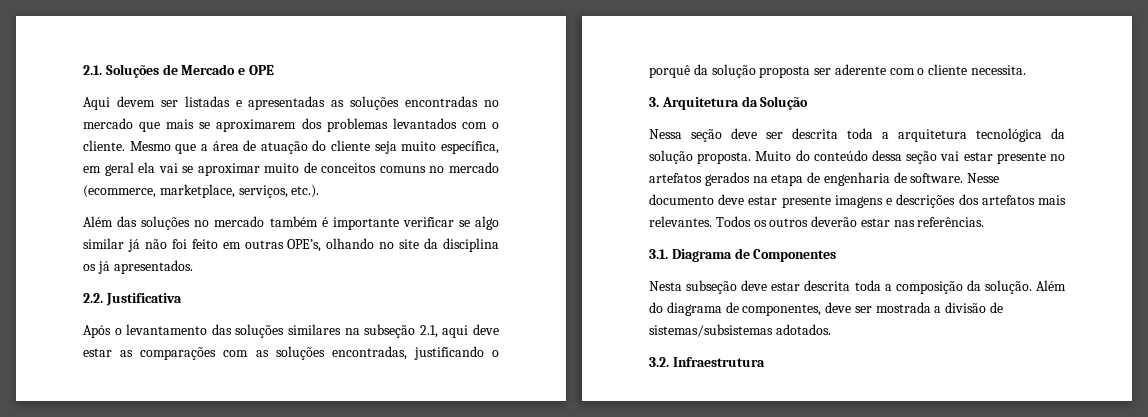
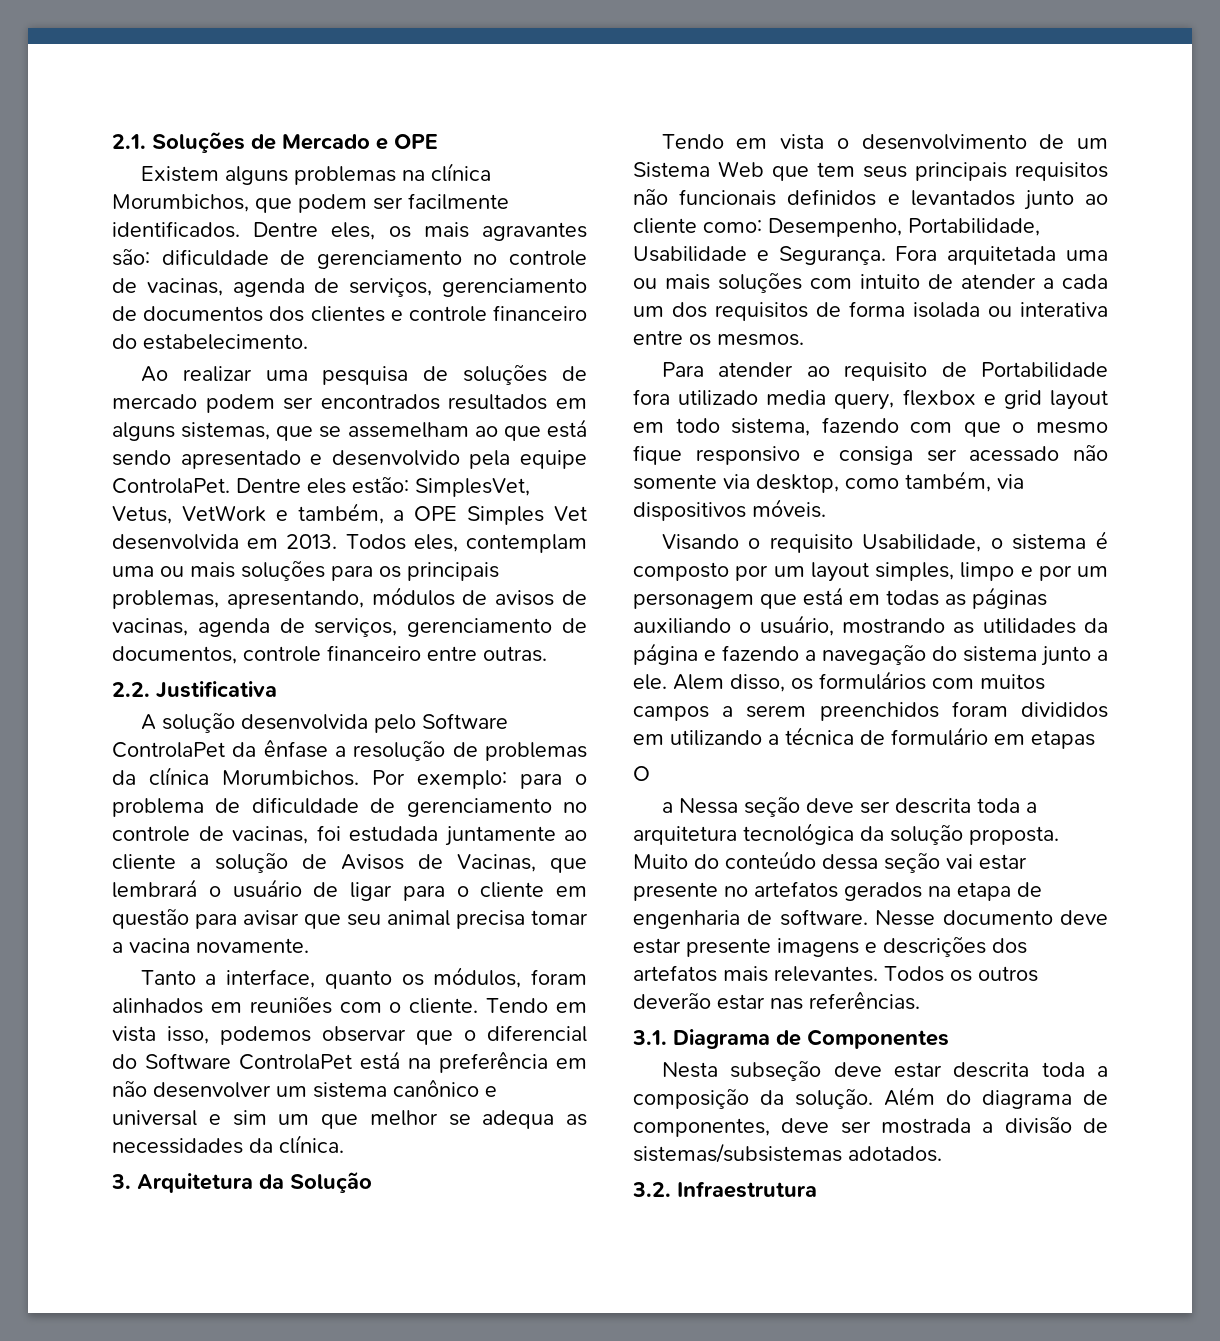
- Aqui devem ser listadas e apresentadas as soluções encontradas no mercado que mais se aproximarem dos problemas levantados com o cliente. Mesmo que a área de atuação do cliente seja muito específica, em geral ela vai se aproximar muito de conceitos comuns no mercado (ecommerce, marketplace, serviços, etc.).
- Além das soluções no mercado também é importante verificar se algo similar já não foi feito em outras OPE’s, olhando no site da disciplina os já apresentados.
+ Existem alguns problemas na clínica Morumbichos, que podem ser facilmente identificados. Dentre eles, os mais agravantes são: dificuldade de gerenciamento no controle de vacinas, agenda de serviços, gerenciamento de documentos dos clientes e controle financeiro do estabelecimento.
+ Ao realizar uma pesquisa de soluções de mercado podem ser encontrados resultados em alguns sistemas, que se assemelham ao que está sendo apresentado e desenvolvido pela equipe ControlaPet. Dentre eles estão: SimplesVet, Vetus, VetWork e também, a OPE Simples Vet desenvolvida em 2013. Todos eles, contemplam uma ou mais soluções para os principais problemas, apresentando, módulos de avisos de vacinas, agenda de serviços, gerenciamento de documentos, controle financeiro entre outras.
  2.2. Justificativa
- Após o levantamento das soluções similares na subseção 2.1, aqui deve estar as comparações com as soluções encontradas, justificando o porquê da solução proposta ser aderente com o cliente necessita.
+ A solução desenvolvida pelo Software ControlaPet da ênfase a resolução de problemas da clínica Morumbichos. Por exemplo: para o problema de dificuldade de gerenciamento no controle de vacinas, foi estudada juntamente ao cliente a solução de Avisos de Vacinas, que lembrará o usuário de ligar para o cliente em questão para avisar que seu animal precisa tomar a vacina novamente.
+ Tanto a interface, quanto os módulos, foram alinhados em reuniões com o cliente. Tendo em vista isso, podemos observar que o diferencial do Software ControlaPet está na preferência em não desenvolver um sistema canônico e universal e sim um que melhor se adequa as necessidades da clínica.
  3. Arquitetura da Solução
- Nessa seção deve ser descrita toda a arquitetura tecnológica da solução proposta.
+ Tendo em vista o desenvolvimento de um Sistema Web que tem seus principais requisitos não funcionais definidos e levantados junto ao cliente como: Desempenho, Portabilidade, Usabilidade e Segurança. Fora arquitetada uma ou mais soluções com intuito de atender a cada um dos requisitos de forma isolada ou interativa entre os mesmos.
+ Para atender ao requisito de Portabilidade fora utilizado media query, flexbox e grid layout em todo sistema, fazendo com que o mesmo fique responsivo e consiga ser acessado não somente via desktop, como também, via dispositivos móveis.
+ Visando o requisito Usabilidade, o sistema é composto por um layout simples, limpo e por um personagem que está em todas as páginas auxiliando o usuário, mostrando as utilidades da página e fazendo a navegação do sistema junto a ele. Alem disso, os formulários com muitos campos a serem preenchidos foram divididos em utilizando a técnica de formulário em etapas
+ O
+ a Nessa seção deve ser descrita toda a arquitetura tecnológica da solução proposta.

